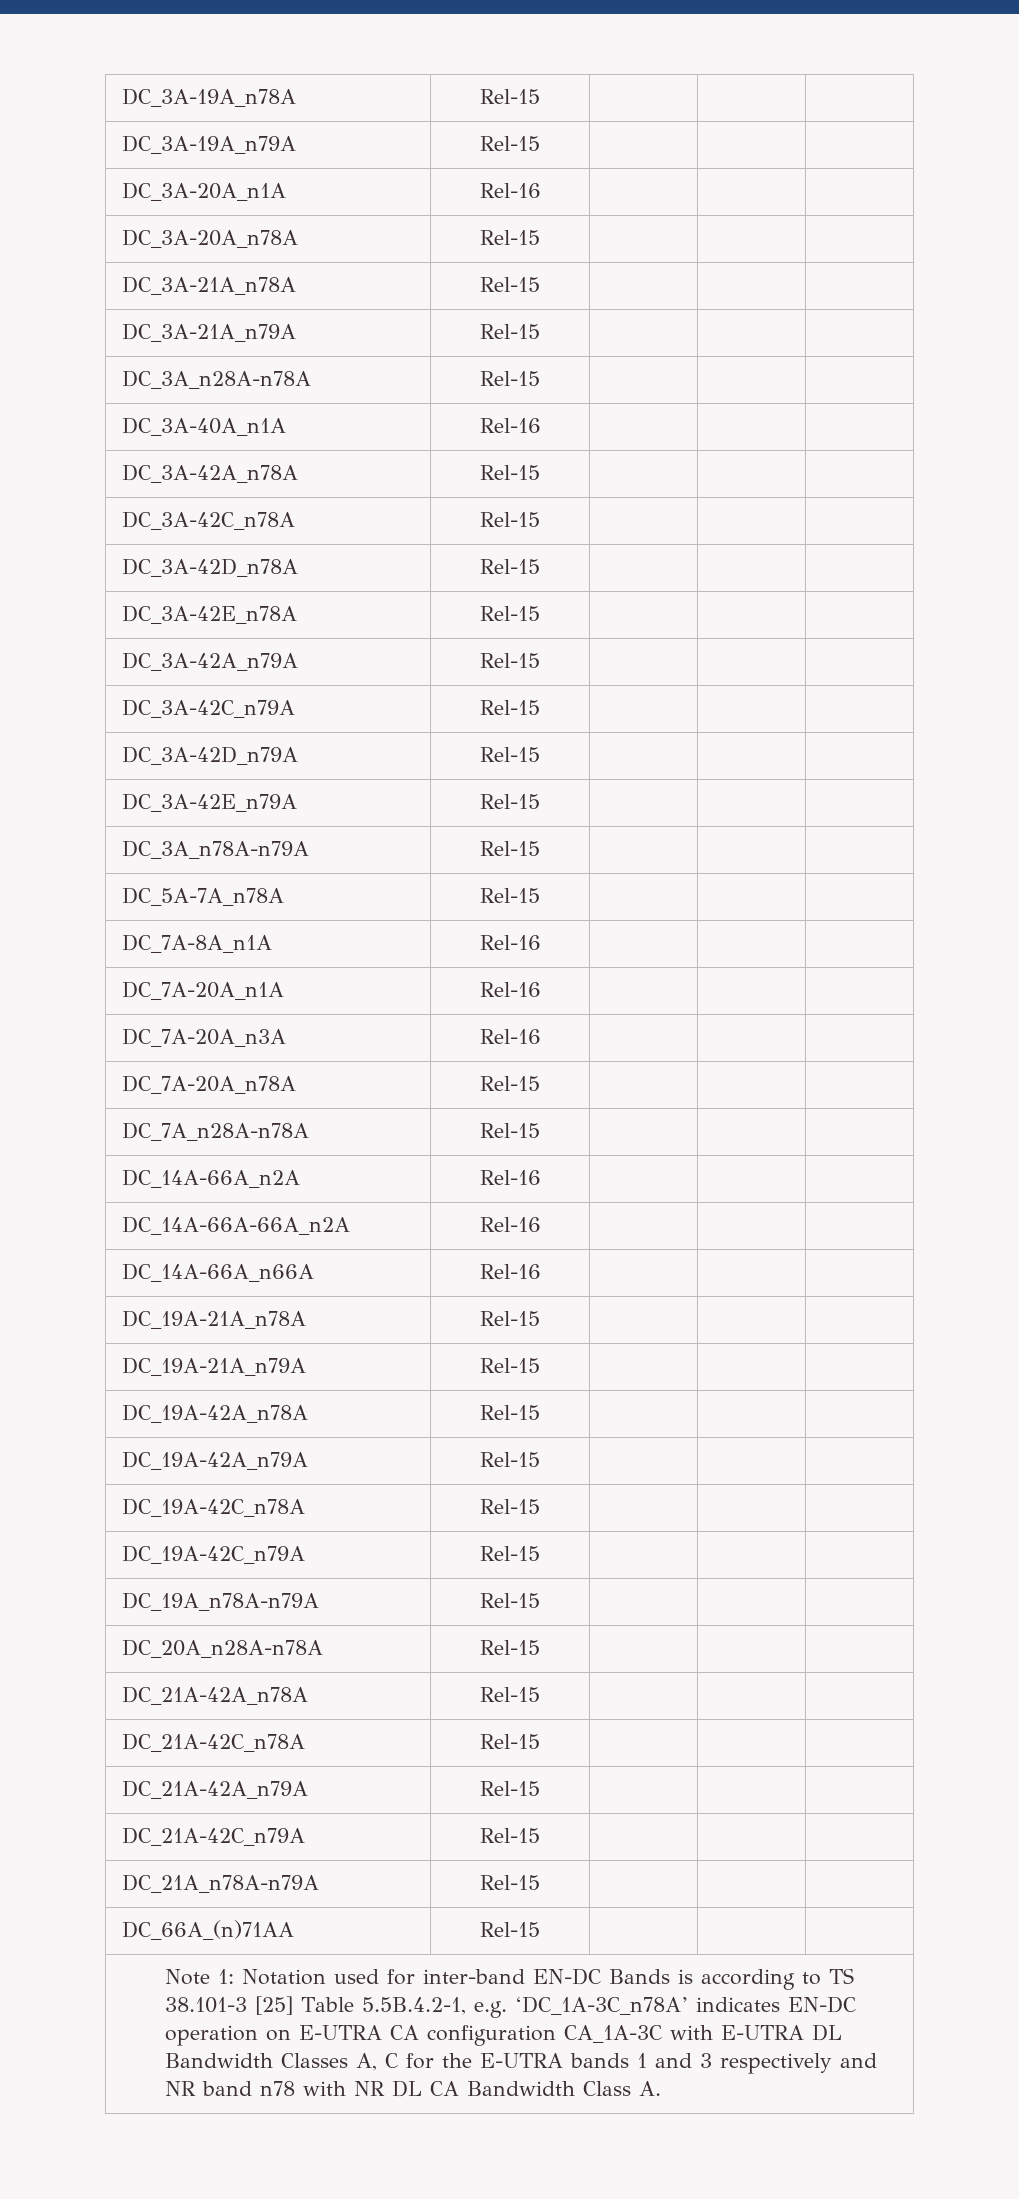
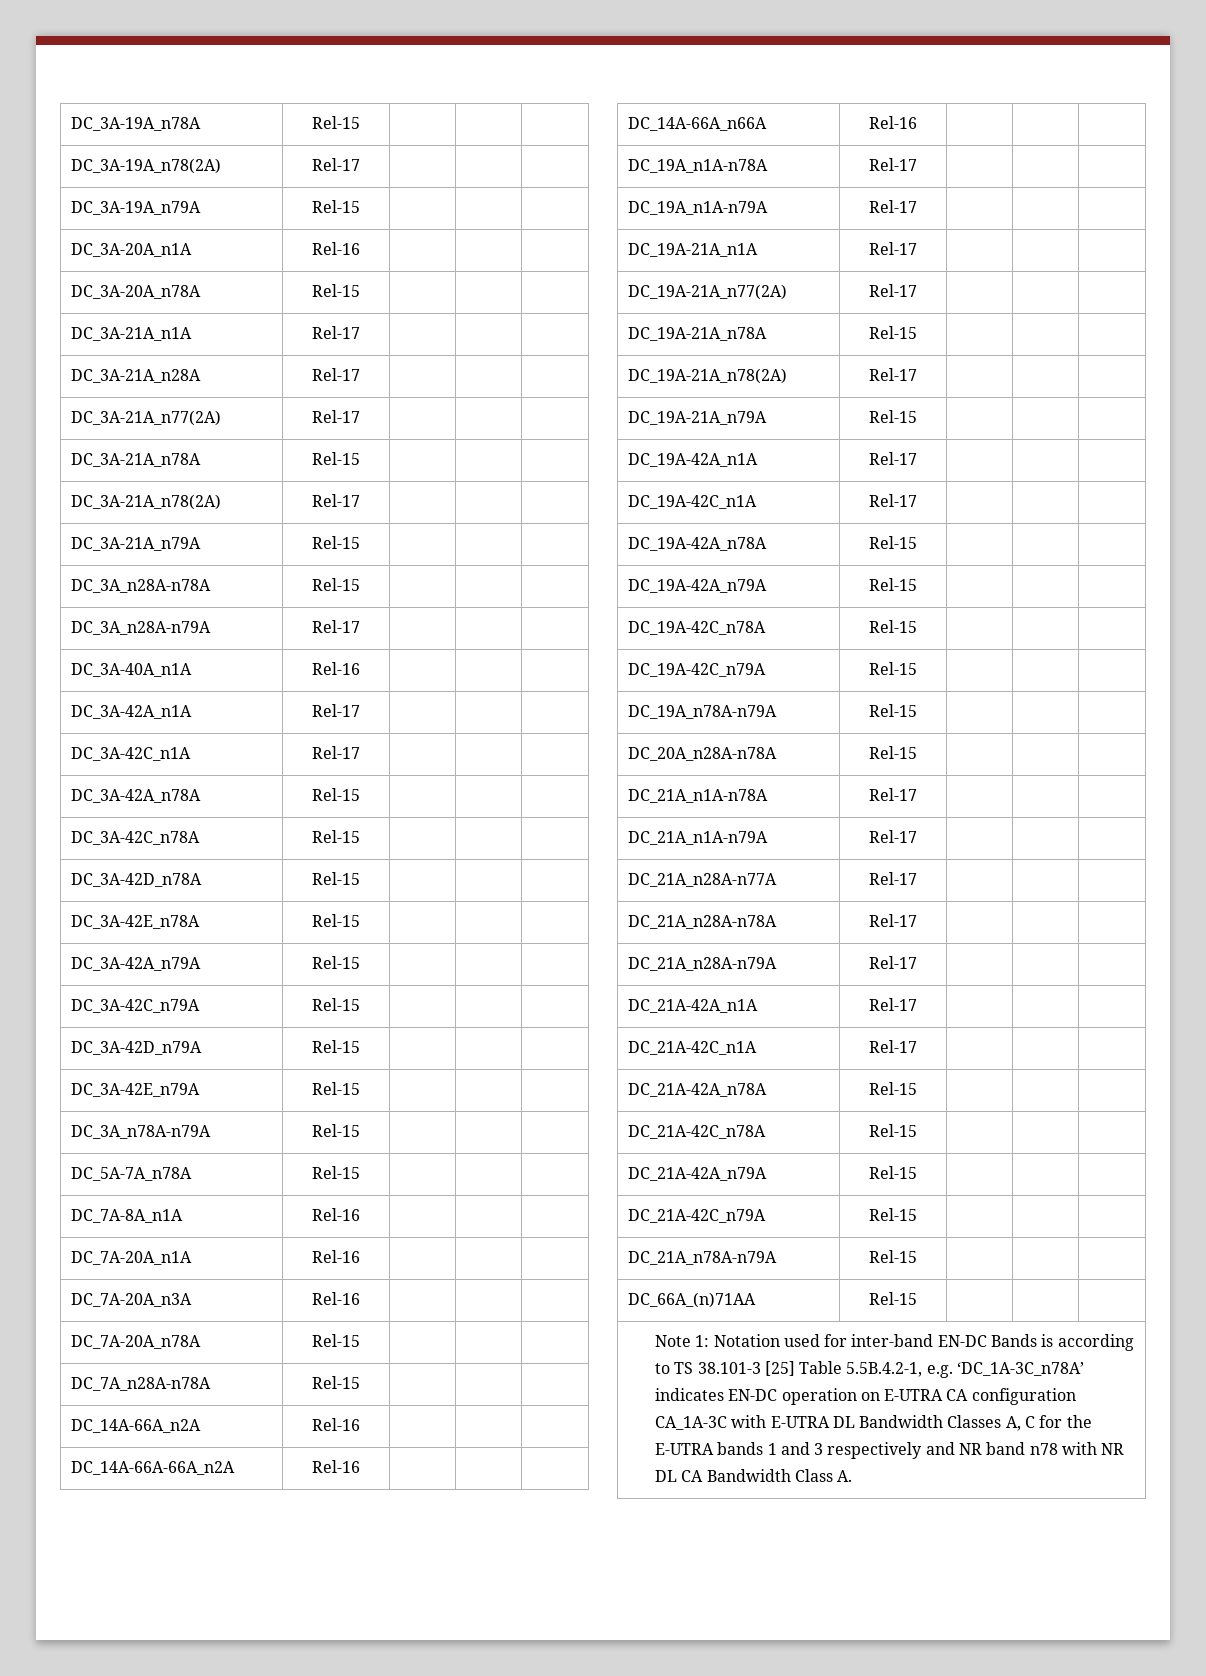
+ DC_3A-19A_n78(2A) | Rel-17 | | |
+ DC_3A-21A_n1A | Rel-17 | | |
+ DC_3A-21A_n28A | Rel-17 | | |
+ DC_3A-21A_n77(2A) | Rel-17 | | |
+ DC_3A-21A_n78(2A) | Rel-17 | | |
+ DC_3A_n28A-n79A | Rel-17 | | |
+ DC_3A-42A_n1A | Rel-17 | | |
+ DC_3A-42C_n1A | Rel-17 | | |
+ DC_19A_n1A-n78A | Rel-17 | | |
+ DC_19A_n1A-n79A | Rel-17 | | |
+ DC_19A-21A_n1A | Rel-17 | | |
+ DC_19A-21A_n77(2A) | Rel-17 | | |
+ DC_19A-21A_n78(2A) | Rel-17 | | |
+ DC_19A-42A_n1A | Rel-17 | | |
+ DC_19A-42C_n1A | Rel-17 | | |
+ DC_21A_n1A-n78A | Rel-17 | | |
+ DC_21A_n1A-n79A | Rel-17 | | |
+ DC_21A_n28A-n77A | Rel-17 | | |
+ DC_21A_n28A-n78A | Rel-17 | | |
+ DC_21A_n28A-n79A | Rel-17 | | |
+ DC_21A-42A_n1A | Rel-17 | | |
+ DC_21A-42C_n1A | Rel-17 | | |

